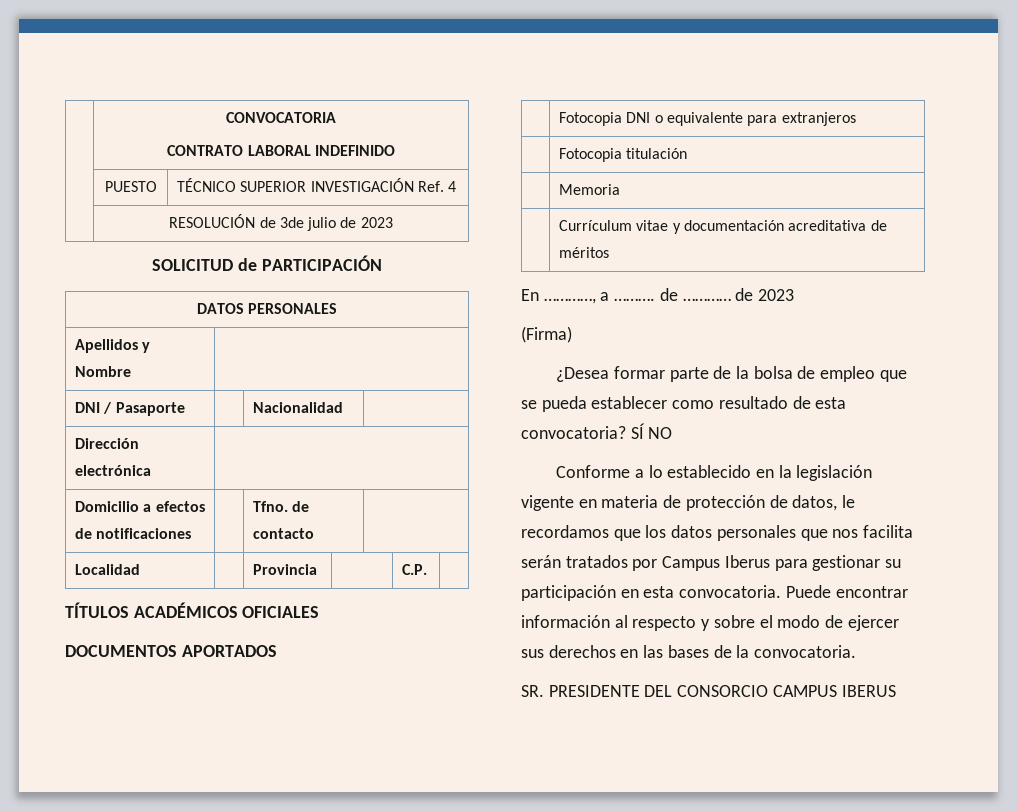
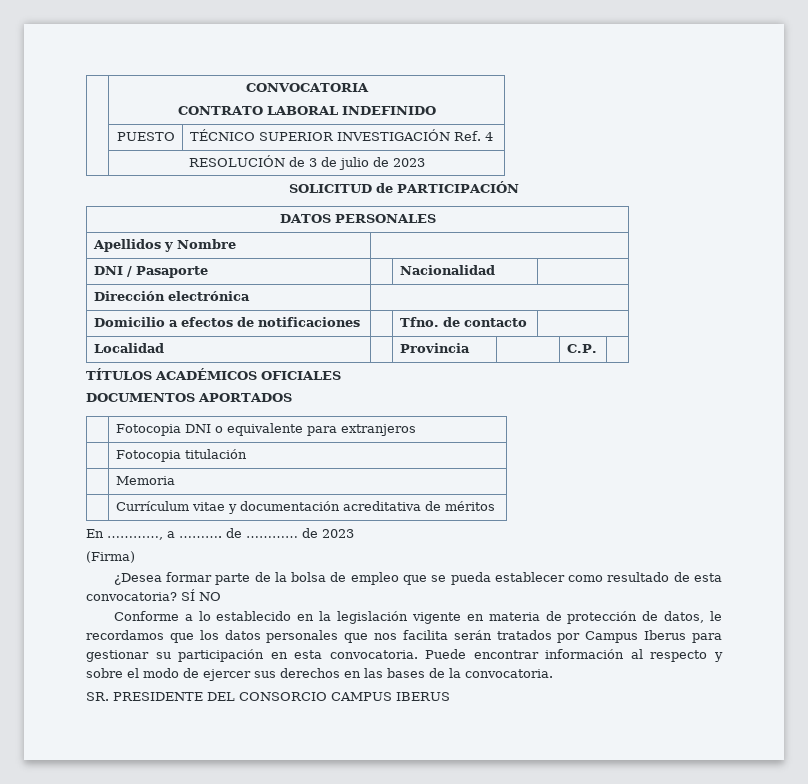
- | RESOLUCIÓN de 3de julio de 2023
+ | RESOLUCIÓN de 3 de julio de 2023

